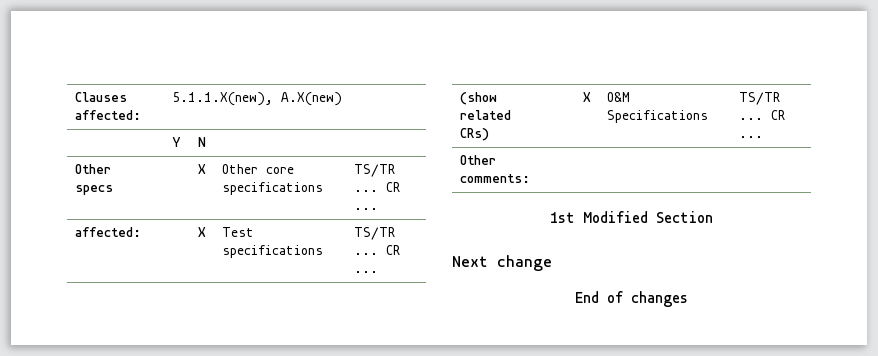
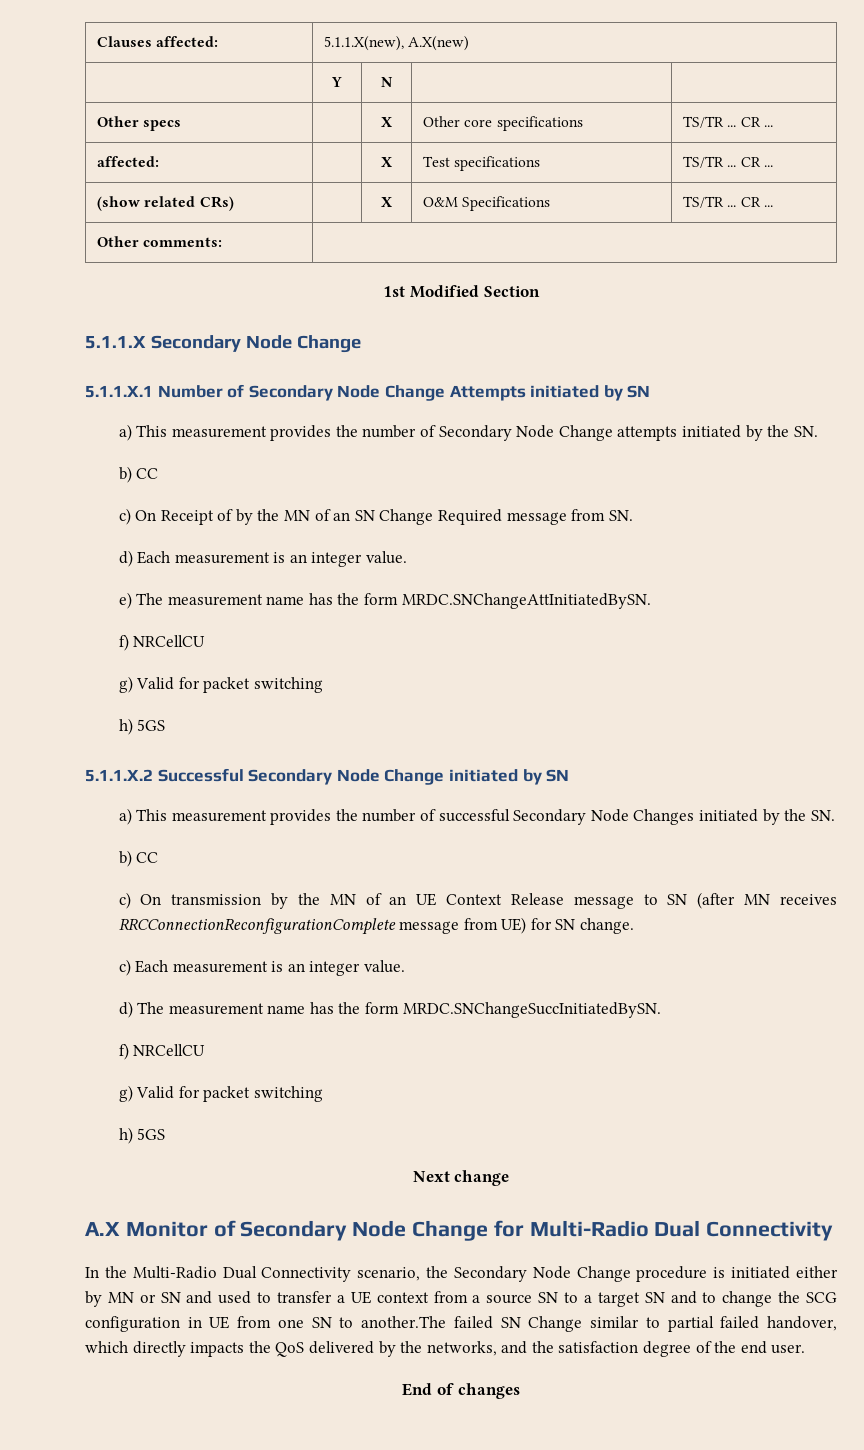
+ 5.1.1.X Secondary Node Change
+ 5.1.1.X.1 Number of Secondary Node Change Attempts initiated by SN
+ a) This measurement provides the number of Secondary Node Change attempts initiated by the SN.
+ b) CC
+ c) On Receipt of by the MN of an SN Change Required message from SN.
+ d) Each measurement is an integer value.
+ e) The measurement name has the form MRDC.SNChangeAttInitiatedBySN.
+ f) NRCellCU
+ g) Valid for packet switching
+ h) 5GS
+ 5.1.1.X.2 Successful Secondary Node Change initiated by SN
+ a) This measurement provides the number of successful Secondary Node Changes initiated by the SN.
+ b) CC
+ c) On transmission by the MN of an UE Context Release message to SN (after MN receives RRCConnectionReconfigurationComplete message from UE) for SN change.
+ c) Each measurement is an integer value.
+ d) The measurement name has the form MRDC.SNChangeSuccInitiatedBySN.
+ f) NRCellCU
+ g) Valid for packet switching
+ h) 5GS
  Next change
+ A.X Monitor of Secondary Node Change for Multi-Radio Dual Connectivity
+ In the Multi-Radio Dual Connectivity scenario, the Secondary Node Change procedure is initiated either by MN or SN and used to transfer a UE context from a source SN to a target SN and to change the SCG configuration in UE from one SN to another.The failed SN Change similar to partial failed handover, which directly impacts the QoS delivered by the networks, and the satisfaction degree of the end user.

